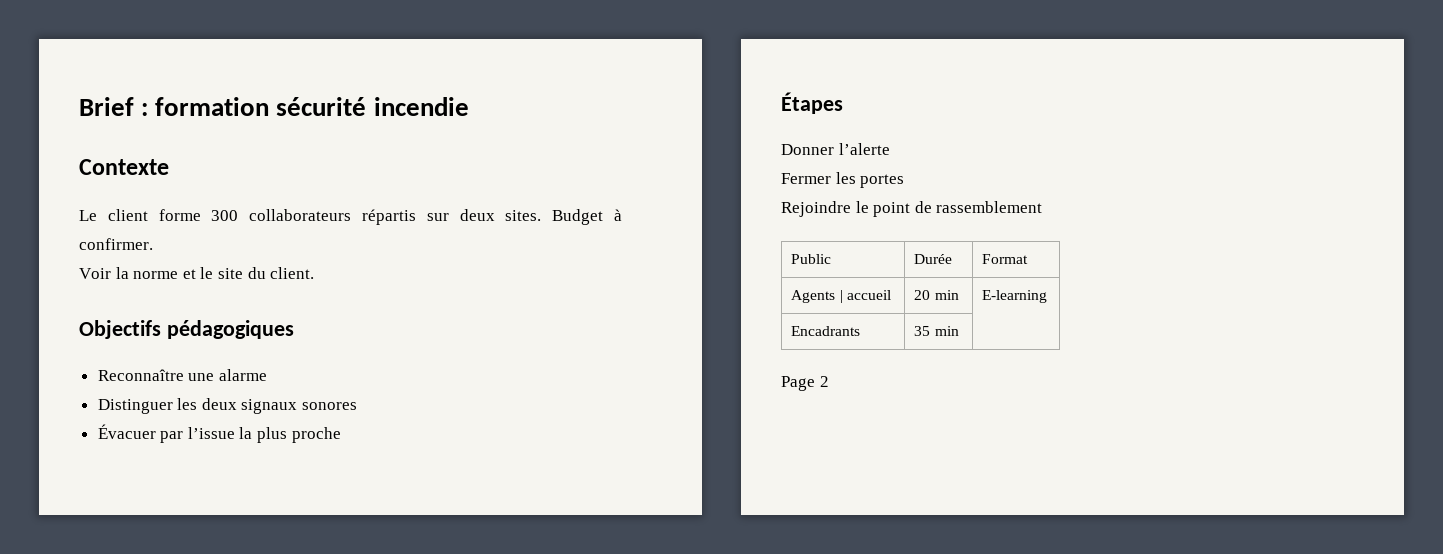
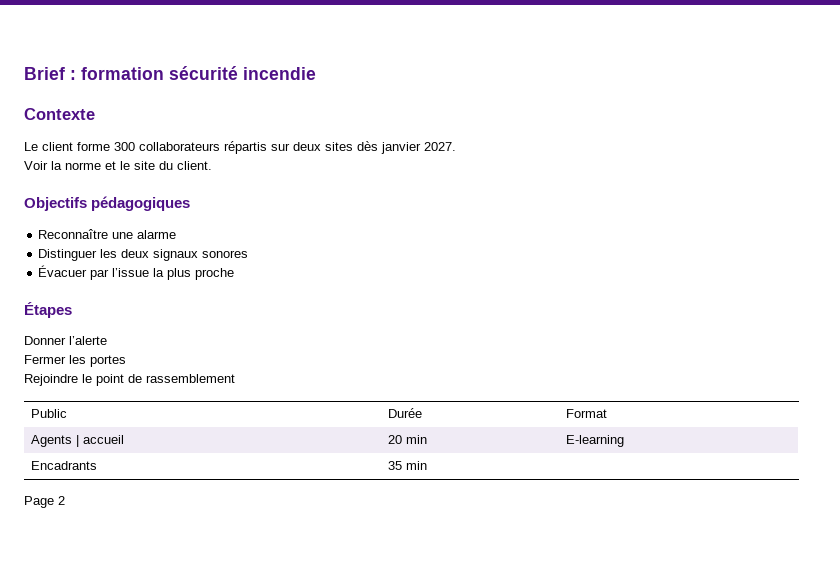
- Le client forme 300 collaborateurs répartis sur deux sites. Budget à confirmer.
+ Le client forme 300 collaborateurs répartis sur deux sites dès janvier 2027.

